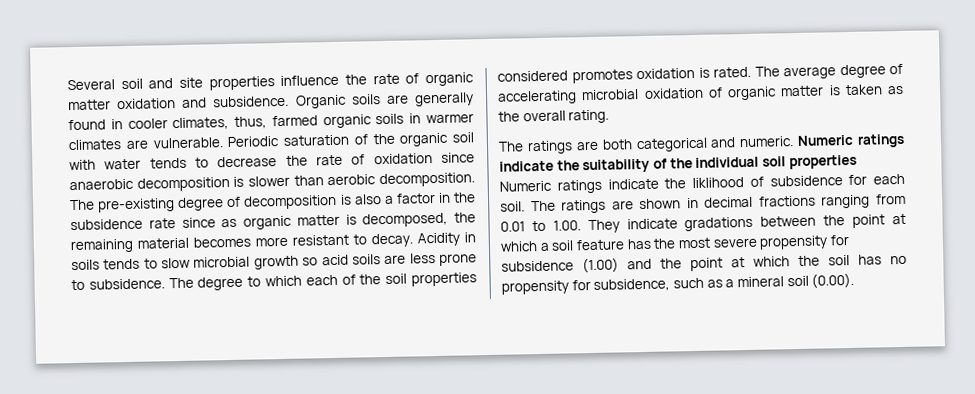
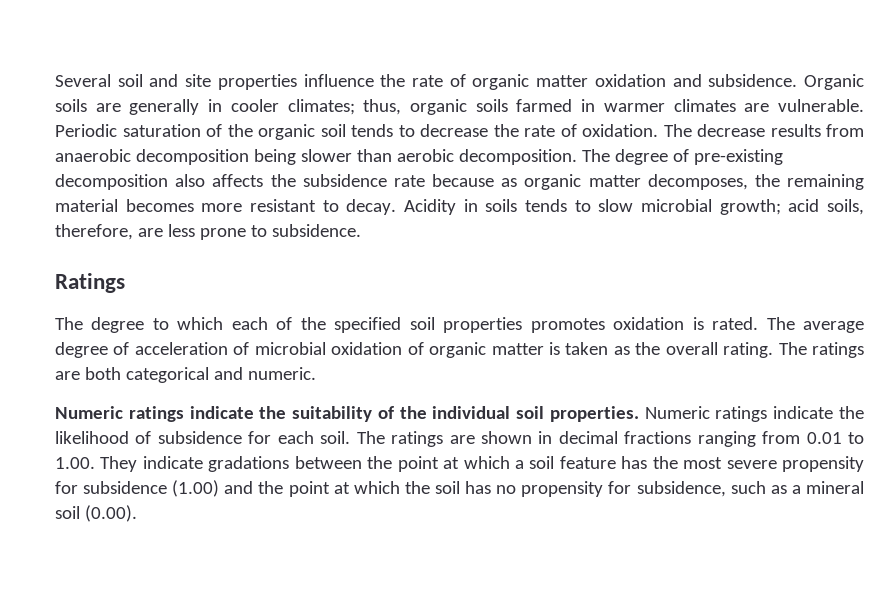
- Organic soils are generally found in cooler climates, thus, farmed organic soils in warmer climates are vulnerable.
+ Organic soils are generally in cooler climates; thus, organic soils farmed in warmer climates are vulnerable.
- Periodic saturation of the organic soil with water tends to decrease the rate of oxidation since anaerobic decomposition is slower than aerobic decomposition.
+ Periodic saturation of the organic soil tends to decrease the rate of oxidation. The decrease results from anaerobic decomposition being slower than aerobic decomposition.
- The pre-existing degree of decomposition is also a factor in the subsidence rate since as organic matter is decomposed, the remaining material becomes more resistant to decay.
+ The degree of pre-existing decomposition also affects the subsidence rate because as organic matter decomposes, the remaining material becomes more resistant to decay.
- Acidity in soils tends to slow microbial growth so acid soils are less prone to subsidence. The degree to which each of the soil properties considered promotes oxidation is rated.
+ Acidity in soils tends to slow microbial growth; acid soils, therefore, are less prone to subsidence.
+ Ratings
+ The degree to which each of the specified soil properties promotes oxidation is rated.
- The average degree of accelerating microbial oxidation of organic matter is taken as the overall rating.
- The ratings are both categorical and numeric. Numeric ratings indicate the suitability of the individual soil properties Numeric ratings indicate the liklihood of subsidence for each soil.
+ The average degree of acceleration of microbial oxidation of organic matter is taken as the overall rating. The ratings are both categorical and numeric.
+ Numeric ratings indicate the suitability of the individual soil properties. Numeric ratings indicate the likelihood of subsidence for each soil.

